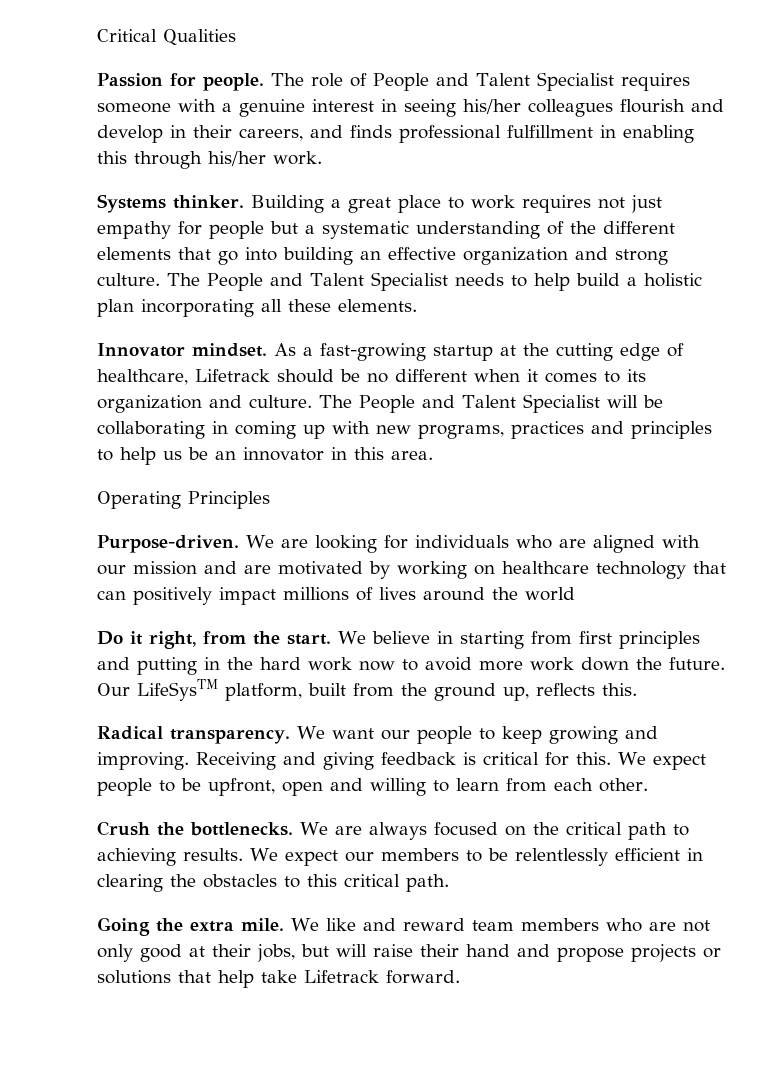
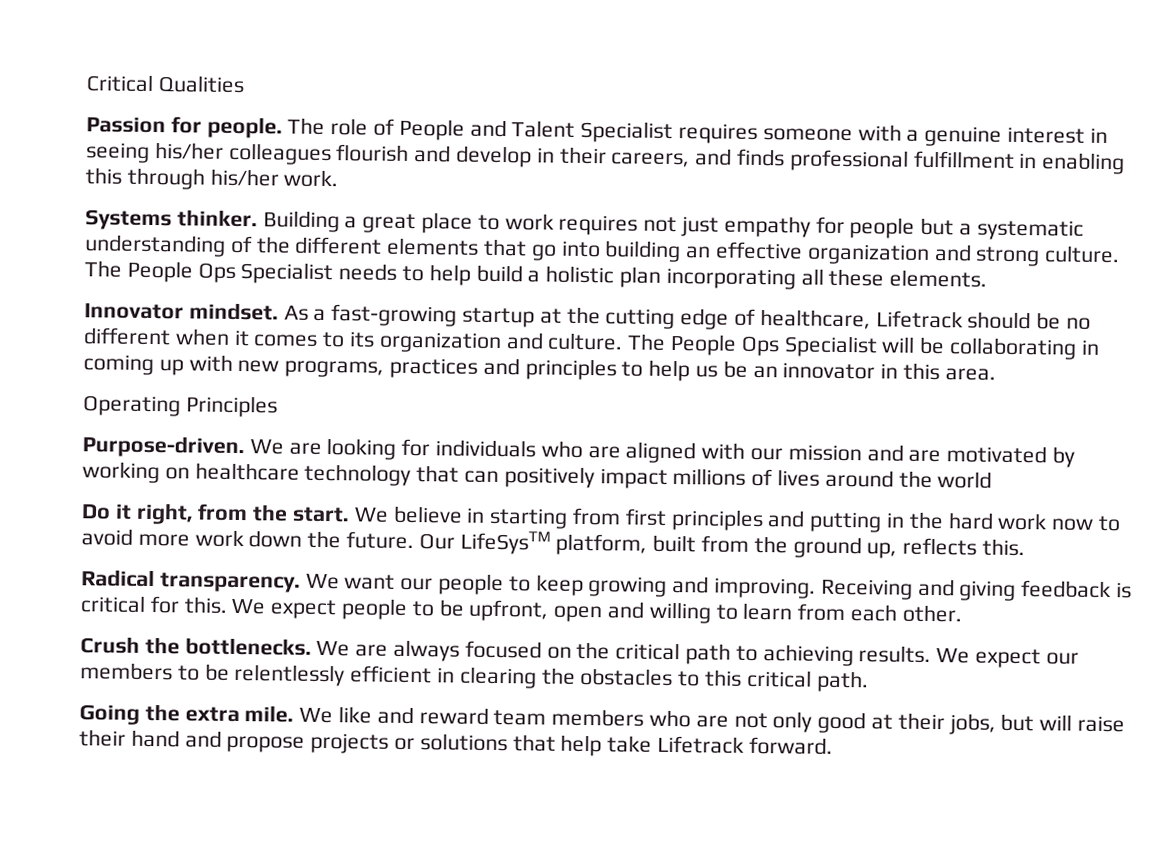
- The People and Talent Specialist needs to help build a holistic plan incorporating all these elements.
+ The People Ops Specialist needs to help build a holistic plan incorporating all these elements.
- The People and Talent Specialist will be collaborating in coming up with new programs, practices and principles to help us be an innovator in this area.
+ The People Ops Specialist will be collaborating in coming up with new programs, practices and principles to help us be an innovator in this area.

